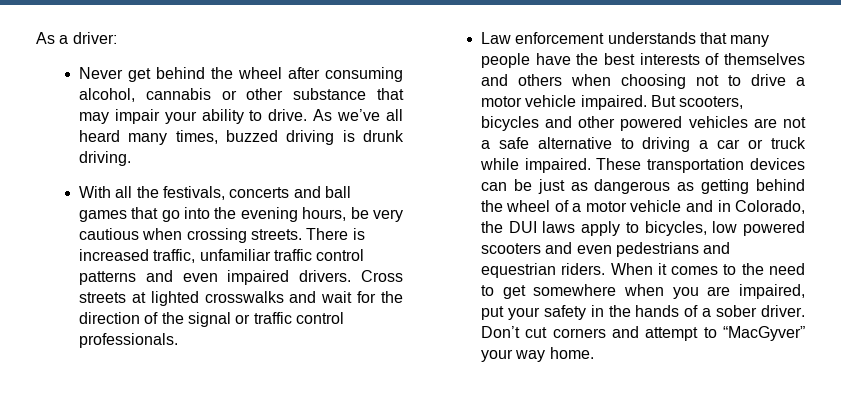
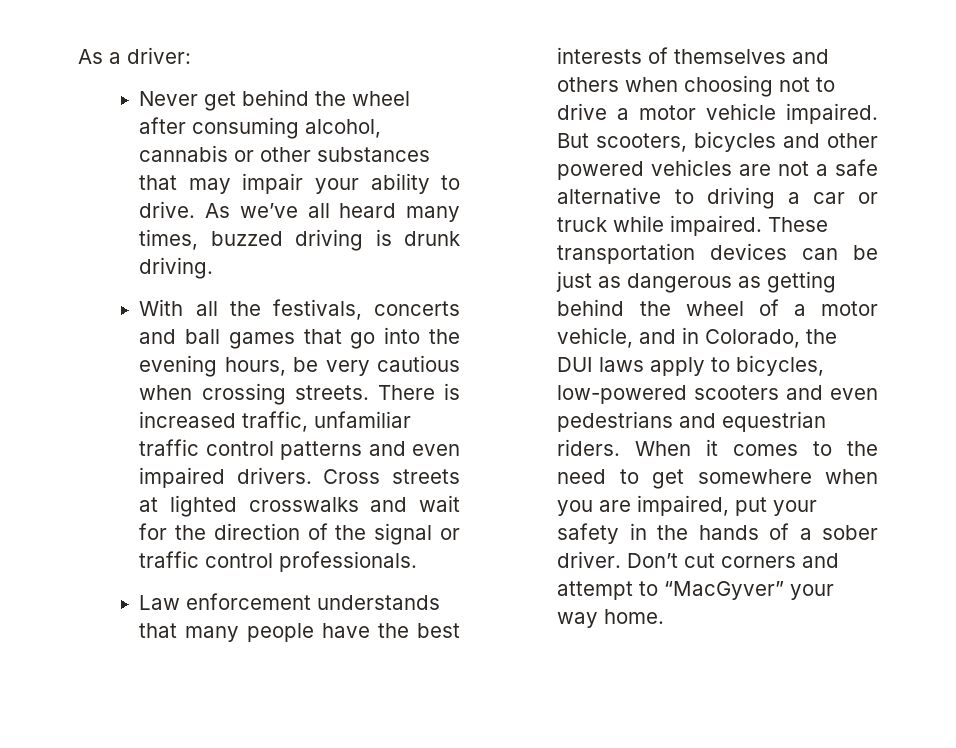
- Never get behind the wheel after consuming alcohol, cannabis or other substance that may impair your ability to drive.
+ Never get behind the wheel after consuming alcohol, cannabis or other substances that may impair your ability to drive.
- These transportation devices can be just as dangerous as getting behind the wheel of a motor vehicle and in Colorado, the DUI laws apply to bicycles, low powered scooters and even pedestrians and equestrian riders.
+ These transportation devices can be just as dangerous as getting behind the wheel of a motor vehicle, and in Colorado, the DUI laws apply to bicycles, low-powered scooters and even pedestrians and equestrian riders.

